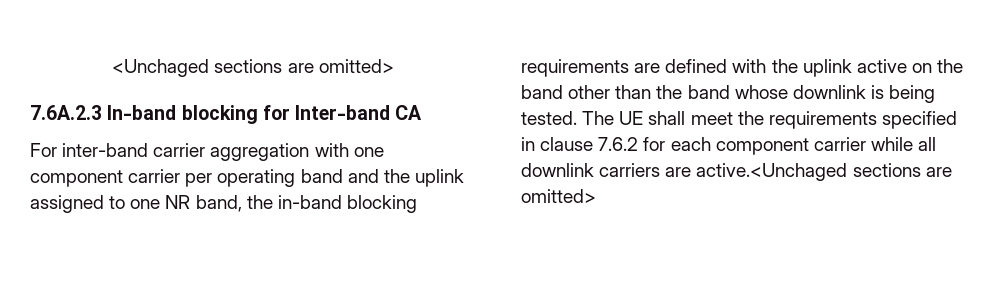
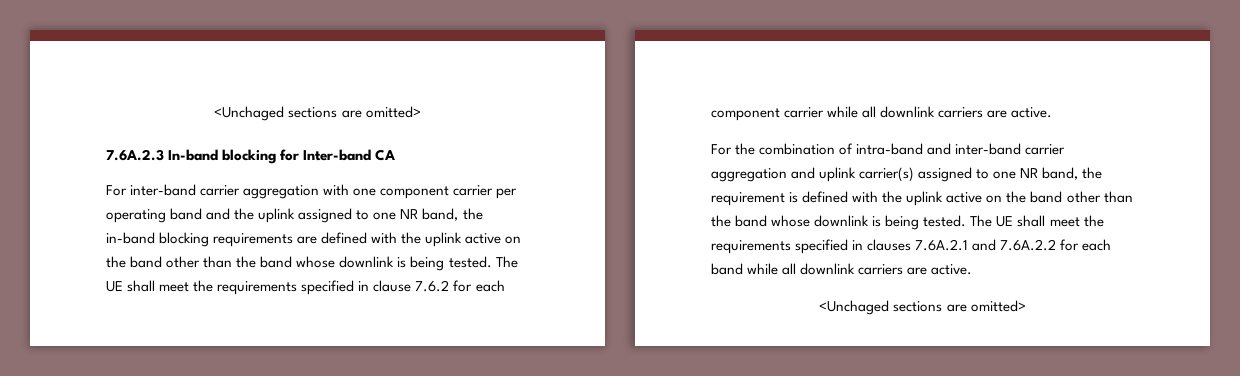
- The UE shall meet the requirements specified in clause 7.6.2 for each component carrier while all downlink carriers are active.<Unchaged sections are omitted>
+ The UE shall meet the requirements specified in clause 7.6.2 for each component carrier while all downlink carriers are active.
+ For the combination of intra-band and inter-band carrier aggregation and uplink carrier(s) assigned to one NR band, the requirement is defined with the uplink active on the band other than the band whose downlink is being tested. The UE shall meet the requirements specified in clauses 7.6A.2.1 and 7.6A.2.2 for each band while all downlink carriers are active.
+ <Unchaged sections are omitted>

